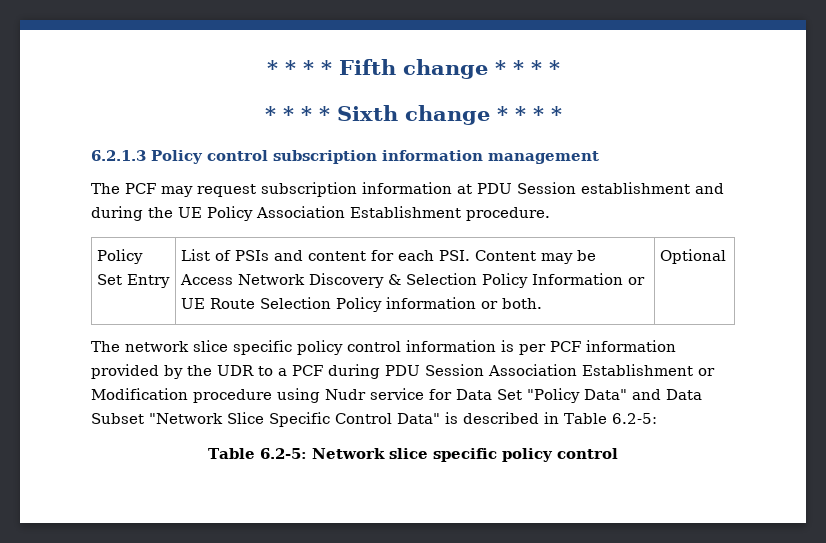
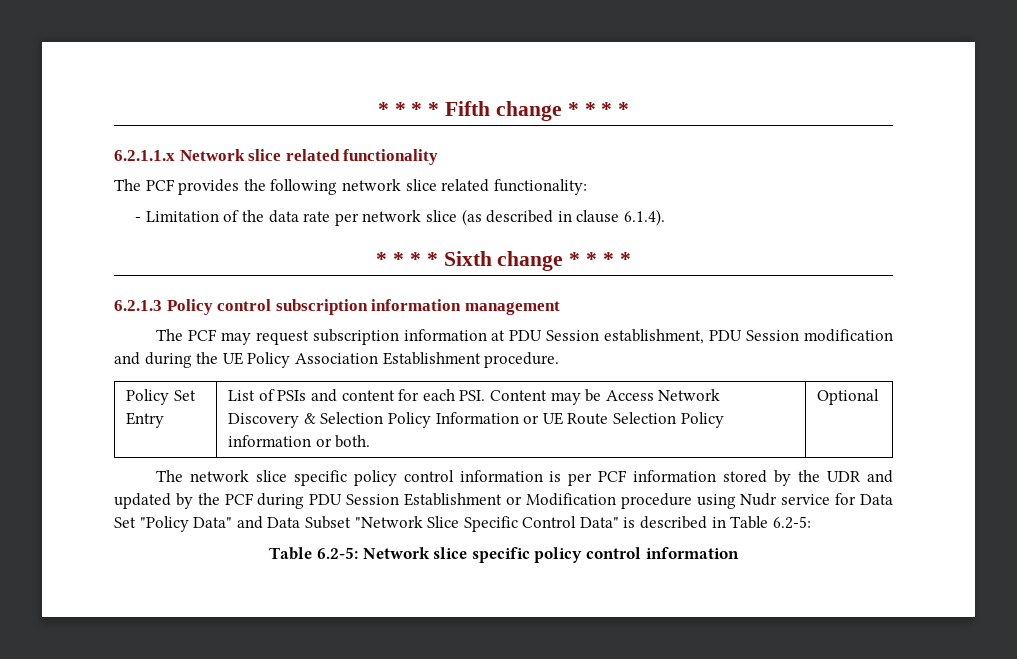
+ 6.2.1.1.x Network slice related functionality
+ The PCF provides the following network slice related functionality:
+ - Limitation of the data rate per network slice (as described in clause 6.1.4).
- The PCF may request subscription information at PDU Session establishment and during the UE Policy Association Establishment procedure.
+ The PCF may request subscription information at PDU Session establishment, PDU Session modification and during the UE Policy Association Establishment procedure.
- The network slice specific policy control information is per PCF information provided by the UDR to a PCF during PDU Session Association Establishment or Modification procedure using Nudr service for Data Set "Policy Data" and Data Subset "Network Slice Specific Control Data" is described in Table 6.2-5:
+ The network slice specific policy control information is per PCF information stored by the UDR and updated by the PCF during PDU Session Establishment or Modification procedure using Nudr service for Data Set "Policy Data" and Data Subset "Network Slice Specific Control Data" is described in Table 6.2-5:
- Table 6.2-5: Network slice specific policy control
+ Table 6.2-5: Network slice specific policy control information

